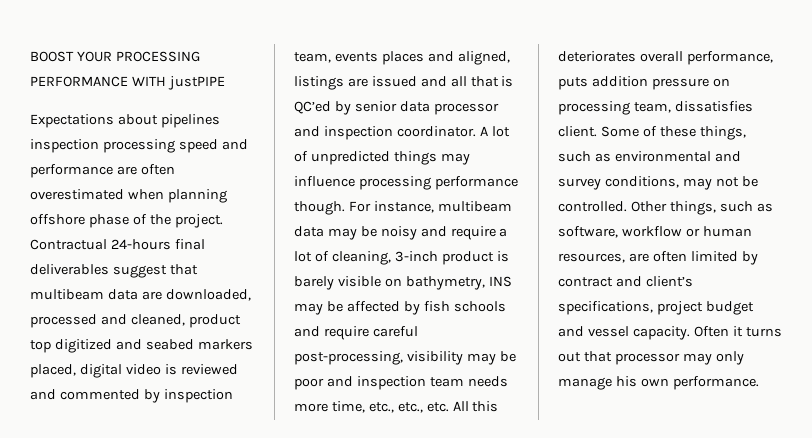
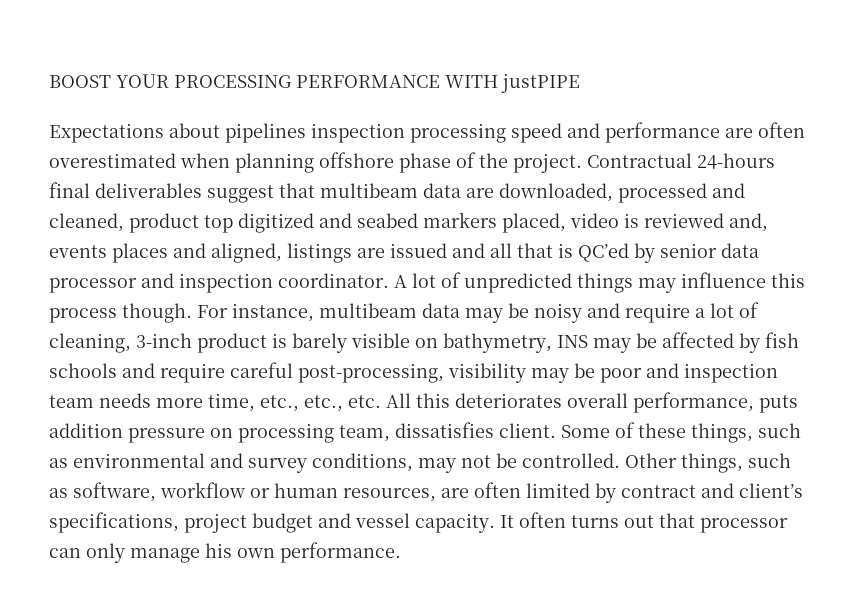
- Contractual 24-hours final deliverables suggest that multibeam data are downloaded, processed and cleaned, product top digitized and seabed markers placed, digital video is reviewed and commented by inspection team, events places and aligned, listings are issued and all that is QC’ed by senior data processor and inspection coordinator.
+ Contractual 24-hours final deliverables suggest that multibeam data are downloaded, processed and cleaned, product top digitized and seabed markers placed, video is reviewed and, events places and aligned, listings are issued and all that is QC’ed by senior data processor and inspection coordinator.
- A lot of unpredicted things may influence processing performance though.
+ A lot of unpredicted things may influence this process though.
- Often it turns out that processor may only manage his own performance.
+ It often turns out that processor can only manage his own performance.

